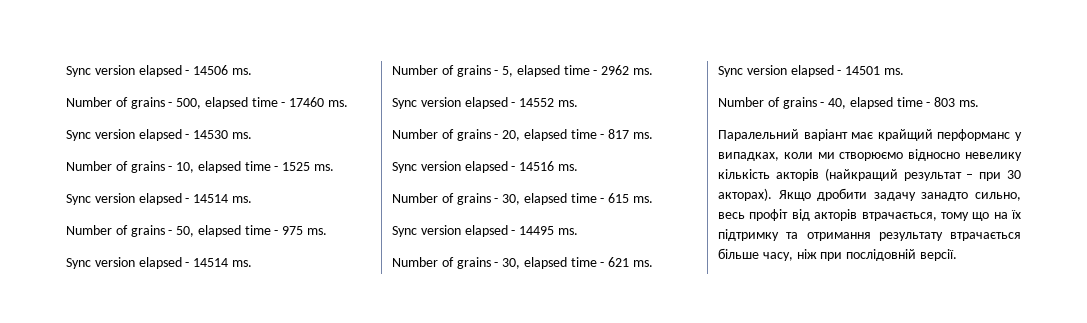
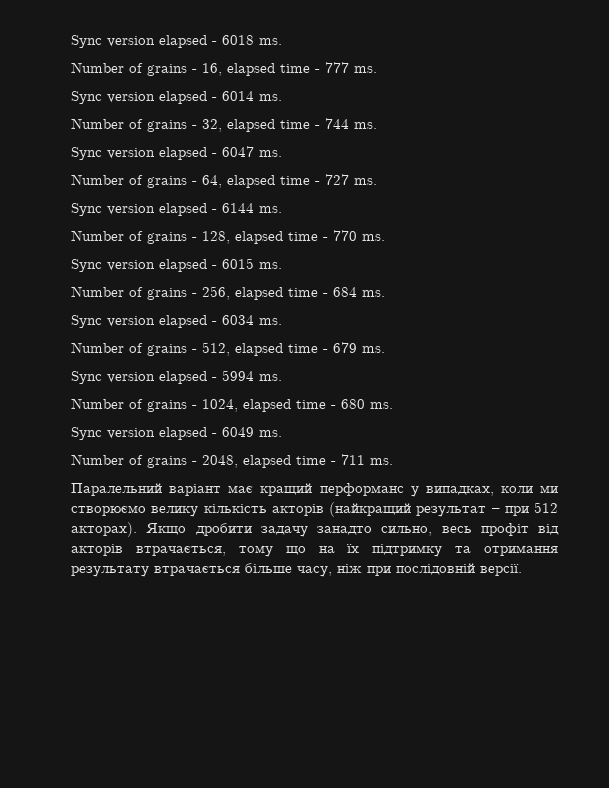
- Sync version elapsed - 14506 ms.
- Number of grains - 500, elapsed time - 17460 ms.
- Sync version elapsed - 14530 ms.
- Number of grains - 10, elapsed time - 1525 ms.
- Sync version elapsed - 14514 ms.
- Number of grains - 50, elapsed time - 975 ms.
- Sync version elapsed - 14514 ms.
- Number of grains - 5, elapsed time - 2962 ms.
- Sync version elapsed - 14552 ms.
- Number of grains - 20, elapsed time - 817 ms.
- Sync version elapsed - 14516 ms.
- Number of grains - 30, elapsed time - 615 ms.
- Sync version elapsed - 14495 ms.
- Number of grains - 30, elapsed time - 621 ms.
- Sync version elapsed - 14501 ms.
- Number of grains - 40, elapsed time - 803 ms.
+ Sync version elapsed - 6018 ms.
+ Number of grains - 16, elapsed time - 777 ms.
+ Sync version elapsed - 6014 ms.
+ Number of grains - 32, elapsed time - 744 ms.
+ Sync version elapsed - 6047 ms.
+ Number of grains - 64, elapsed time - 727 ms.
+ Sync version elapsed - 6144 ms.
+ Number of grains - 128, elapsed time - 770 ms.
+ Sync version elapsed - 6015 ms.
+ Number of grains - 256, elapsed time - 684 ms.
+ Sync version elapsed - 6034 ms.
+ Number of grains - 512, elapsed time - 679 ms.
+ Sync version elapsed - 5994 ms.
+ Number of grains - 1024, elapsed time - 680 ms.
+ Sync version elapsed - 6049 ms.
+ Number of grains - 2048, elapsed time - 711 ms.
- Паралельний варіант має крайщий перформанс у випадках, коли ми створюємо відносно невелику кількість акторів (найкращий результат – при 30 акторах).
+ Паралельний варіант має кращий перформанс у випадках, коли ми створюємо велику кількість акторів (найкращий результат – при 512 акторах).

